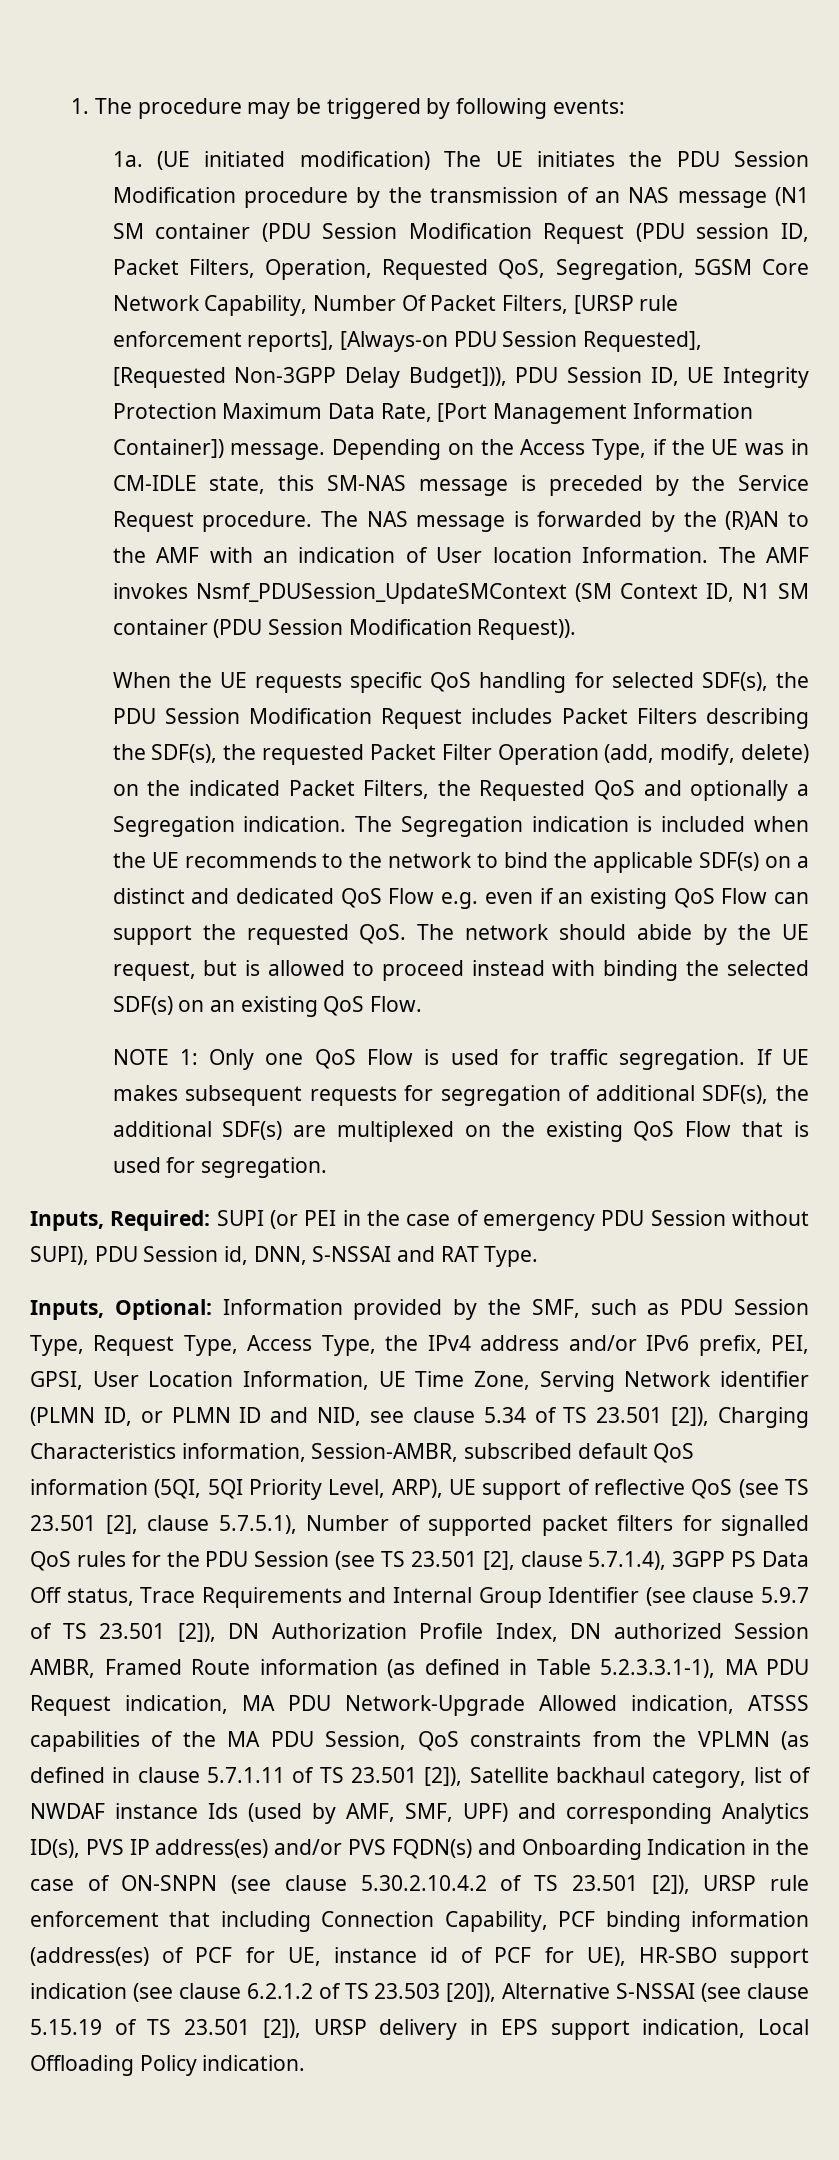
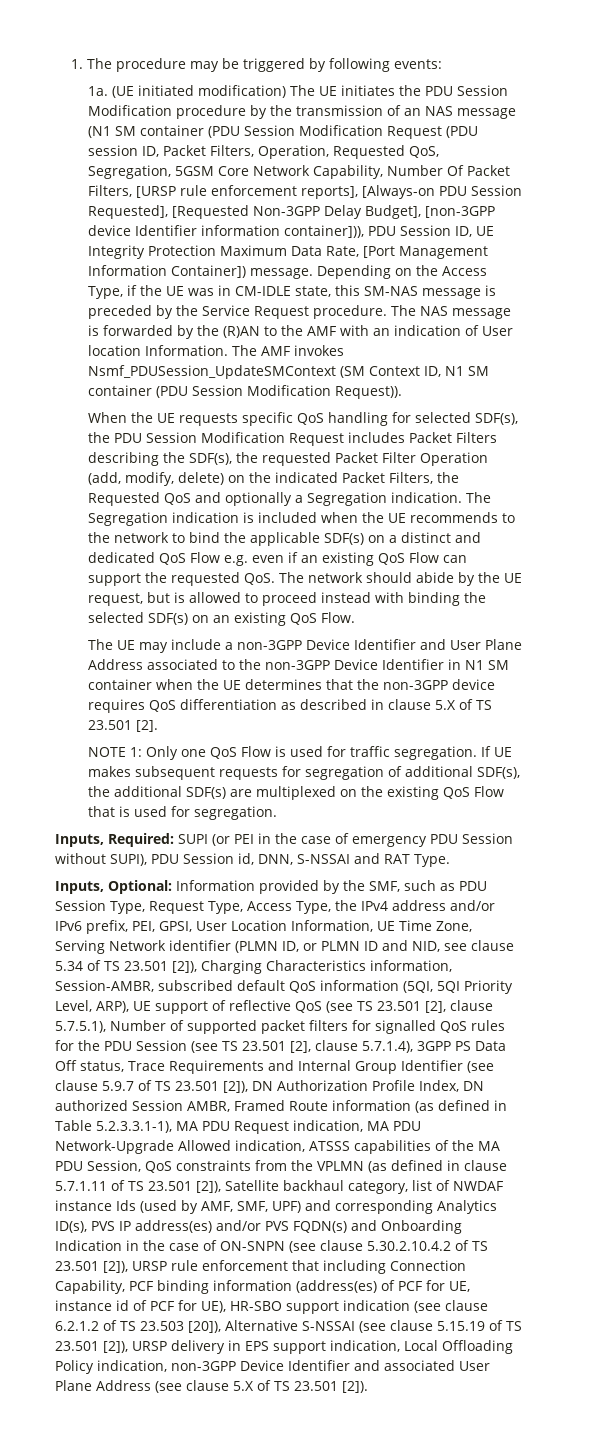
- (UE initiated modification) The UE initiates the PDU Session Modification procedure by the transmission of an NAS message (N1 SM container (PDU Session Modification Request (PDU session ID, Packet Filters, Operation, Requested QoS, Segregation, 5GSM Core Network Capability, Number Of Packet Filters, [URSP rule enforcement reports], [Always-on PDU Session Requested], [Requested Non-3GPP Delay Budget])), PDU Session ID, UE Integrity Protection Maximum Data Rate, [Port Management Information Container]) message.
+ (UE initiated modification) The UE initiates the PDU Session Modification procedure by the transmission of an NAS message (N1 SM container (PDU Session Modification Request (PDU session ID, Packet Filters, Operation, Requested QoS, Segregation, 5GSM Core Network Capability, Number Of Packet Filters, [URSP rule enforcement reports], [Always-on PDU Session Requested], [Requested Non-3GPP Delay Budget], [non-3GPP device Identifier information container])), PDU Session ID, UE Integrity Protection Maximum Data Rate, [Port Management Information Container]) message.
+ The UE may include a non-3GPP Device Identifier and User Plane Address associated to the non-3GPP Device Identifier in N1 SM container when the UE determines that the non-3GPP device requires QoS differentiation as described in clause 5.X of TS 23.501 [2].
- Information provided by the SMF, such as PDU Session Type, Request Type, Access Type, the IPv4 address and/or IPv6 prefix, PEI, GPSI, User Location Information, UE Time Zone, Serving Network identifier (PLMN ID, or PLMN ID and NID, see clause 5.34 of TS 23.501 [2]), Charging Characteristics information, Session-AMBR, subscribed default QoS information (5QI, 5QI Priority Level, ARP), UE support of reflective QoS (see TS 23.501 [2], clause 5.7.5.1), Number of supported packet filters for signalled QoS rules for the PDU Session (see TS 23.501 [2], clause 5.7.1.4), 3GPP PS Data Off status, Trace Requirements and Internal Group Identifier (see clause 5.9.7 of TS 23.501 [2]), DN Authorization Profile Index, DN authorized Session AMBR, Framed Route information (as defined in Table 5.2.3.3.1-1), MA PDU Request indication, MA PDU Network-Upgrade Allowed indication, ATSSS capabilities of the MA PDU Session, QoS constraints from the VPLMN (as defined in clause 5.7.1.11 of TS 23.501 [2]), Satellite backhaul category, list of NWDAF instance Ids (used by AMF, SMF, UPF) and corresponding Analytics ID(s), PVS IP address(es) and/or PVS FQDN(s) and Onboarding Indication in the case of ON-SNPN (see clause 5.30.2.10.4.2 of TS 23.501 [2]), URSP rule enforcement that including Connection Capability, PCF binding information (address(es) of PCF for UE, instance id of PCF for UE), HR-SBO support indication (see clause 6.2.1.2 of TS 23.503 [20]), Alternative S-NSSAI (see clause 5.15.19 of TS 23.501 [2]), URSP delivery in EPS support indication, Local Offloading Policy indication.
+ Information provided by the SMF, such as PDU Session Type, Request Type, Access Type, the IPv4 address and/or IPv6 prefix, PEI, GPSI, User Location Information, UE Time Zone, Serving Network identifier (PLMN ID, or PLMN ID and NID, see clause 5.34 of TS 23.501 [2]), Charging Characteristics information, Session-AMBR, subscribed default QoS information (5QI, 5QI Priority Level, ARP), UE support of reflective QoS (see TS 23.501 [2], clause 5.7.5.1), Number of supported packet filters for signalled QoS rules for the PDU Session (see TS 23.501 [2], clause 5.7.1.4), 3GPP PS Data Off status, Trace Requirements and Internal Group Identifier (see clause 5.9.7 of TS 23.501 [2]), DN Authorization Profile Index, DN authorized Session AMBR, Framed Route information (as defined in Table 5.2.3.3.1-1), MA PDU Request indication, MA PDU Network-Upgrade Allowed indication, ATSSS capabilities of the MA PDU Session, QoS constraints from the VPLMN (as defined in clause 5.7.1.11 of TS 23.501 [2]), Satellite backhaul category, list of NWDAF instance Ids (used by AMF, SMF, UPF) and corresponding Analytics ID(s), PVS IP address(es) and/or PVS FQDN(s) and Onboarding Indication in the case of ON-SNPN (see clause 5.30.2.10.4.2 of TS 23.501 [2]), URSP rule enforcement that including Connection Capability, PCF binding information (address(es) of PCF for UE, instance id of PCF for UE), HR-SBO support indication (see clause 6.2.1.2 of TS 23.503 [20]), Alternative S-NSSAI (see clause 5.15.19 of TS 23.501 [2]), URSP delivery in EPS support indication, Local Offloading Policy indication, non-3GPP Device Identifier and associated User Plane Address (see clause 5.X of TS 23.501 [2]).

